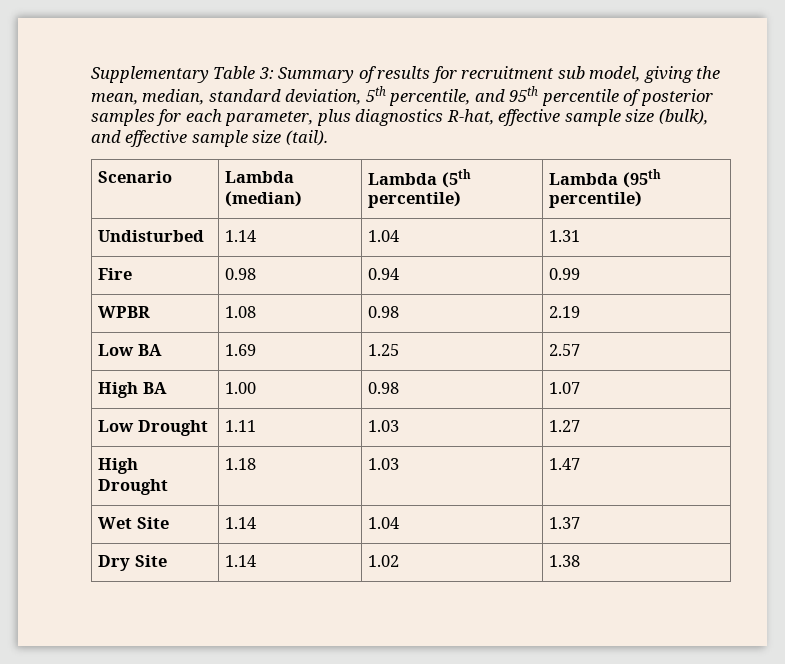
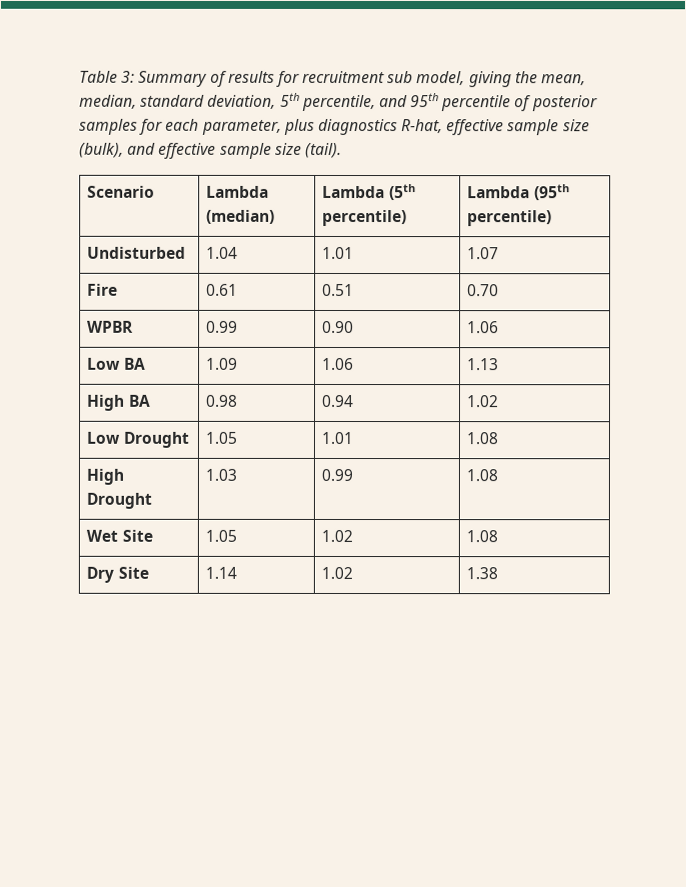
- Supplementary Table 3: Summary of results for recruitment sub model, giving the mean, median, standard deviation, 5th percentile, and 95th percentile of posterior samples for each parameter, plus diagnostics R-hat, effective sample size (bulk), and effective sample size (tail).
+ Table 3: Summary of results for recruitment sub model, giving the mean, median, standard deviation, 5th percentile, and 95th percentile of posterior samples for each parameter, plus diagnostics R-hat, effective sample size (bulk), and effective sample size (tail).
- Undisturbed | 1.14 | 1.04 | 1.31
+ Undisturbed | 1.04 | 1.01 | 1.07
- Fire | 0.98 | 0.94 | 0.99
- WPBR | 1.08 | 0.98 | 2.19
- Low BA | 1.69 | 1.25 | 2.57
- High BA | 1.00 | 0.98 | 1.07
+ Fire | 0.61 | 0.51 | 0.70
+ WPBR | 0.99 | 0.90 | 1.06
+ Low BA | 1.09 | 1.06 | 1.13
+ High BA | 0.98 | 0.94 | 1.02
- Low Drought | 1.11 | 1.03 | 1.27
+ Low Drought | 1.05 | 1.01 | 1.08
- High Drought | 1.18 | 1.03 | 1.47
+ High Drought | 1.03 | 0.99 | 1.08
- Wet Site | 1.14 | 1.04 | 1.37
+ Wet Site | 1.05 | 1.02 | 1.08

